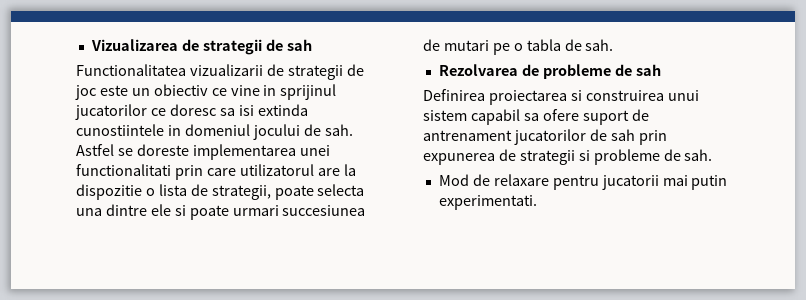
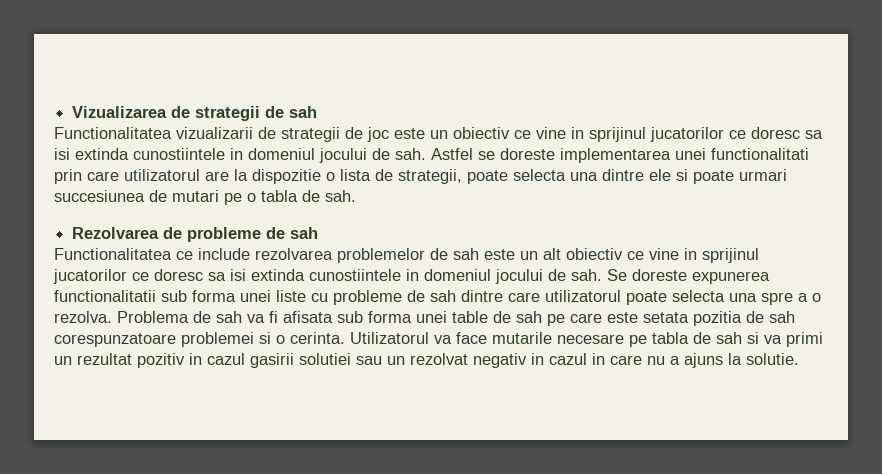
- Definirea proiectarea si construirea unui sistem capabil sa ofere suport de antrenament jucatorilor de sah prin expunerea de strategii si probleme de sah.
- Mod de relaxare pentru jucatorii mai putin experimentati.
+ Functionalitatea ce include rezolvarea problemelor de sah este un alt obiectiv ce vine in sprijinul jucatorilor ce doresc sa isi extinda cunostiintele in domeniul jocului de sah. Se doreste expunerea functionalitatii sub forma unei liste cu probleme de sah dintre care utilizatorul poate selecta una spre a o rezolva. Problema de sah va fi afisata sub forma unei table de sah pe care este setata pozitia de sah corespunzatoare problemei si o cerinta. Utilizatorul va face mutarile necesare pe tabla de sah si va primi un rezultat pozitiv in cazul gasirii solutiei sau un rezolvat negativ in cazul in care nu a ajuns la solutie.

